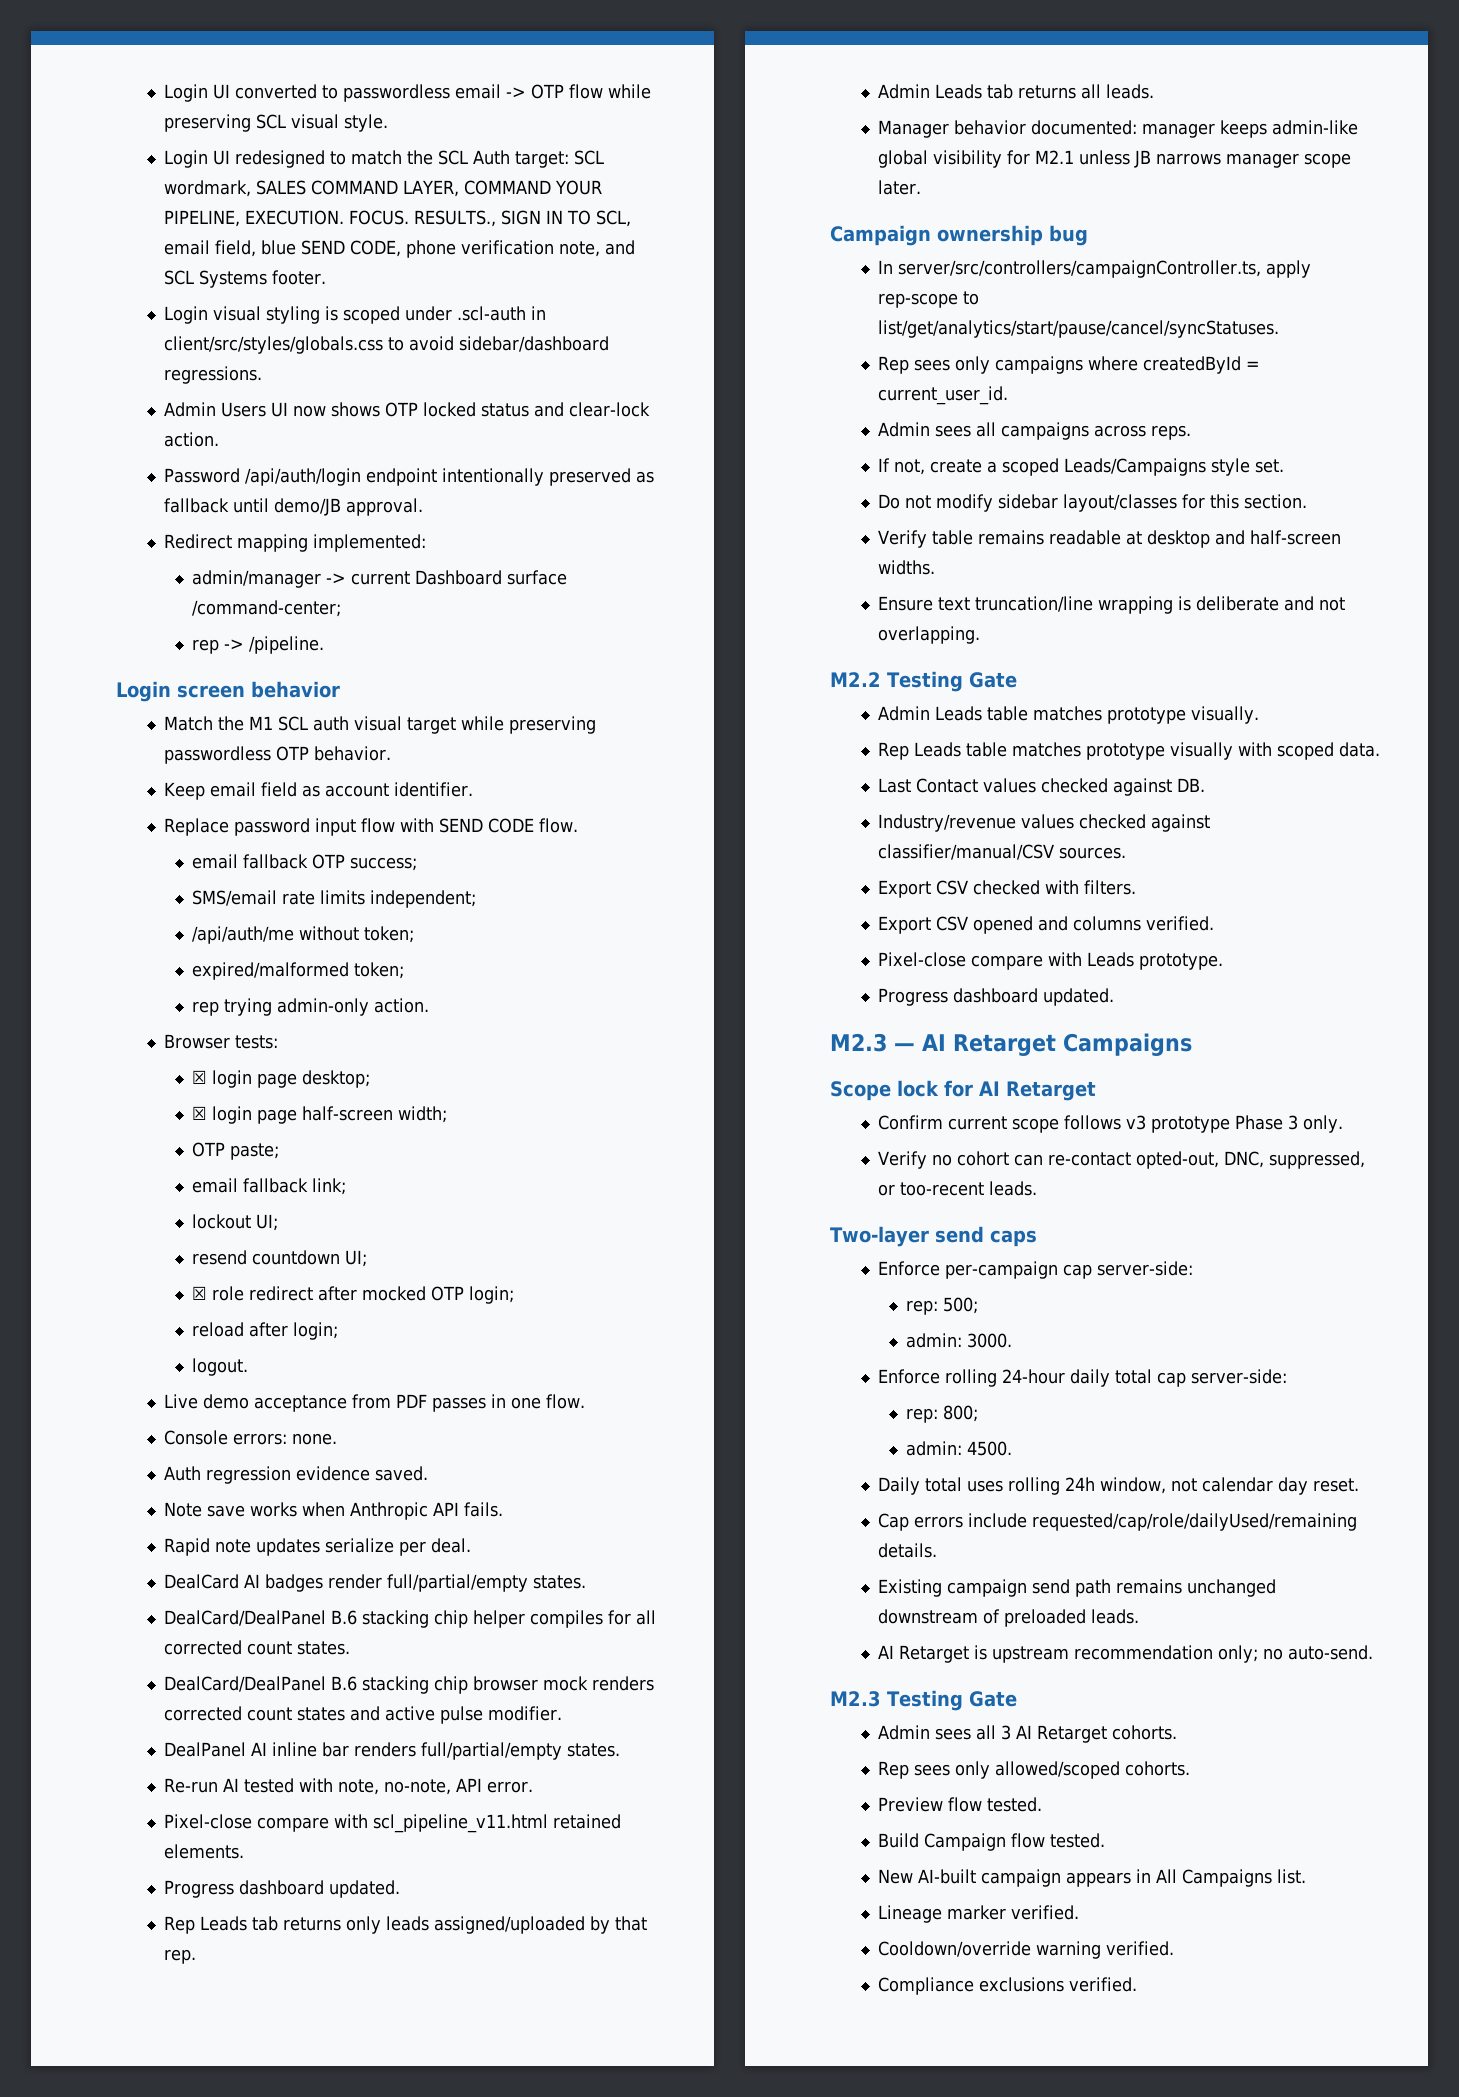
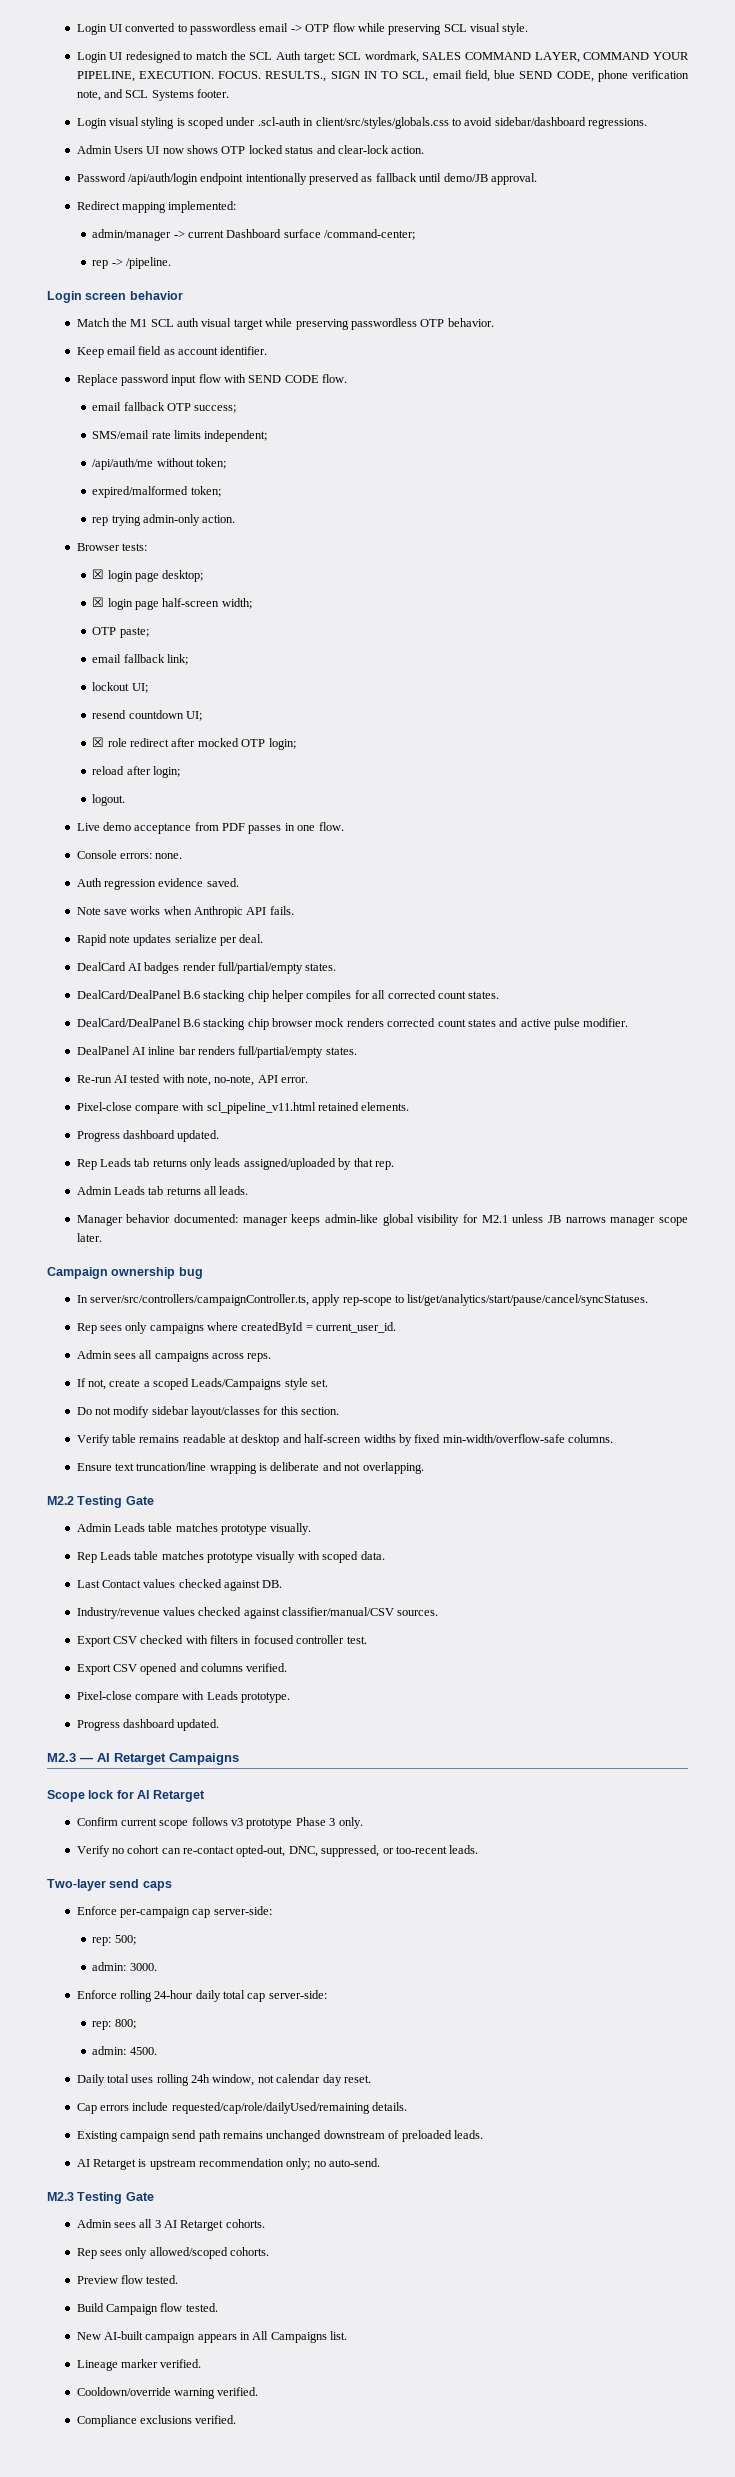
- Verify table remains readable at desktop and half-screen widths.
+ Verify table remains readable at desktop and half-screen widths by fixed min-width/overflow-safe columns.
- Export CSV checked with filters.
+ Export CSV checked with filters in focused controller test.

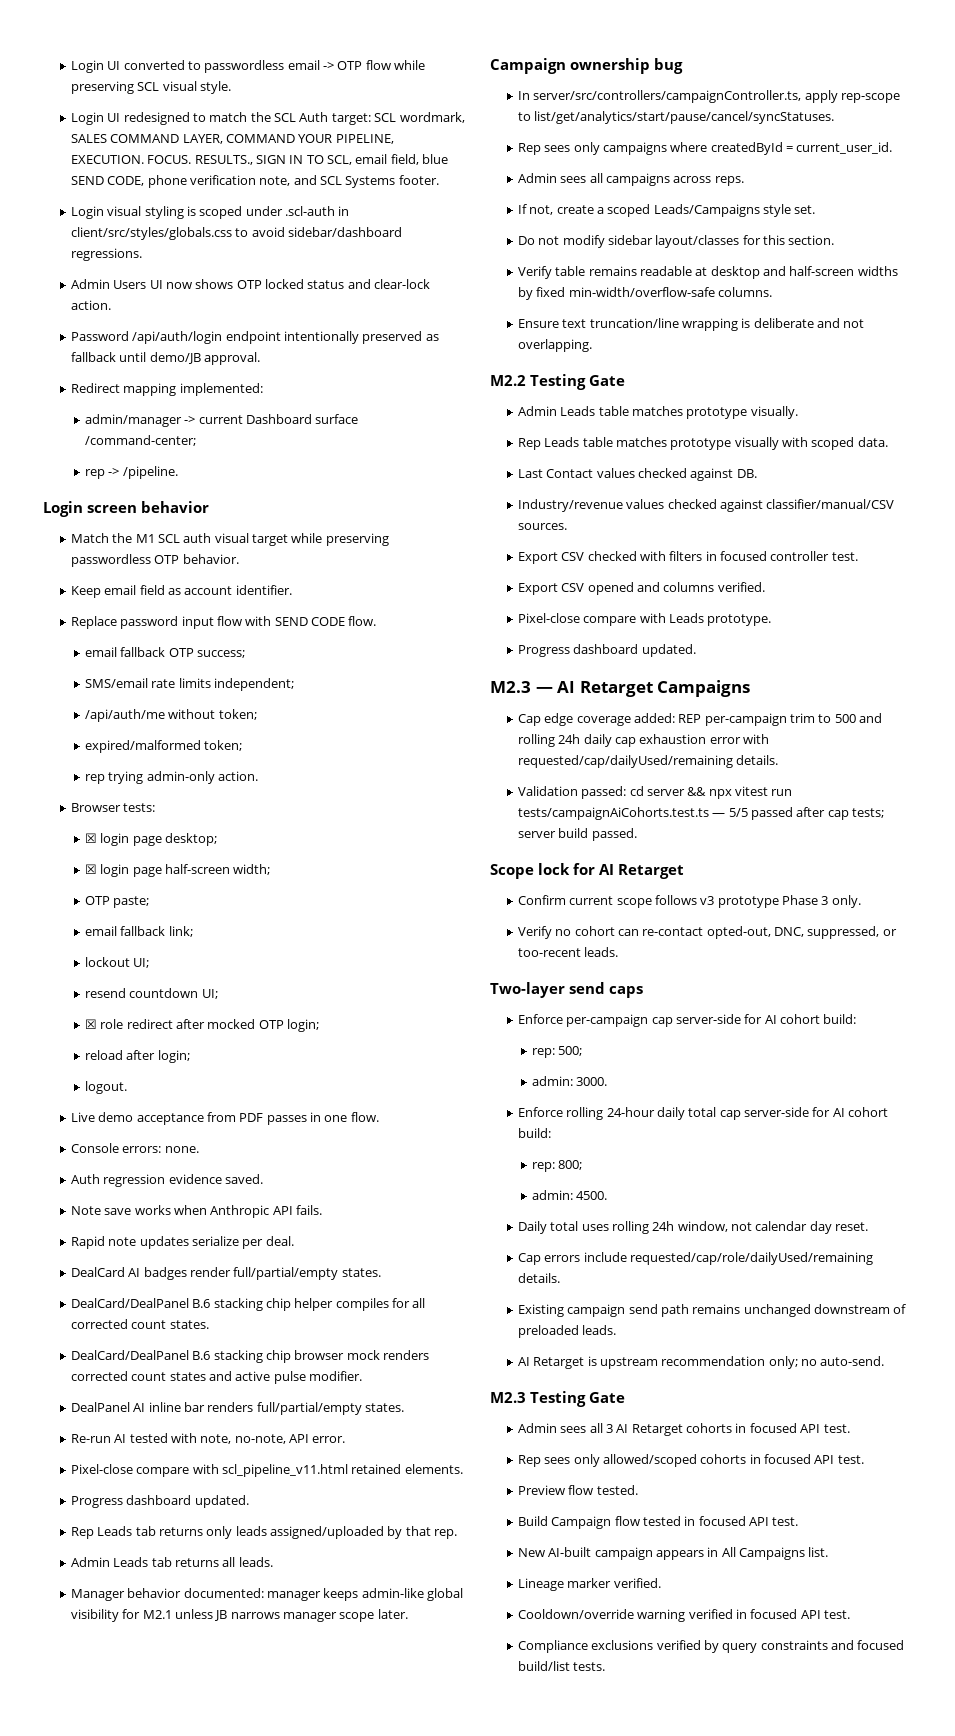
+ Cap edge coverage added: REP per-campaign trim to 500 and rolling 24h daily cap exhaustion error with requested/cap/dailyUsed/remaining details.
+ Validation passed: cd server && npx vitest run tests/campaignAiCohorts.test.ts — 5/5 passed after cap tests; server build passed.
- Enforce per-campaign cap server-side:
+ Enforce per-campaign cap server-side for AI cohort build:
- Enforce rolling 24-hour daily total cap server-side:
+ Enforce rolling 24-hour daily total cap server-side for AI cohort build:
- Admin sees all 3 AI Retarget cohorts.
+ Admin sees all 3 AI Retarget cohorts in focused API test.
- Rep sees only allowed/scoped cohorts.
+ Rep sees only allowed/scoped cohorts in focused API test.
- Build Campaign flow tested.
+ Build Campaign flow tested in focused API test.
- Cooldown/override warning verified.
- Compliance exclusions verified.
+ Cooldown/override warning verified in focused API test.
+ Compliance exclusions verified by query constraints and focused build/list tests.

